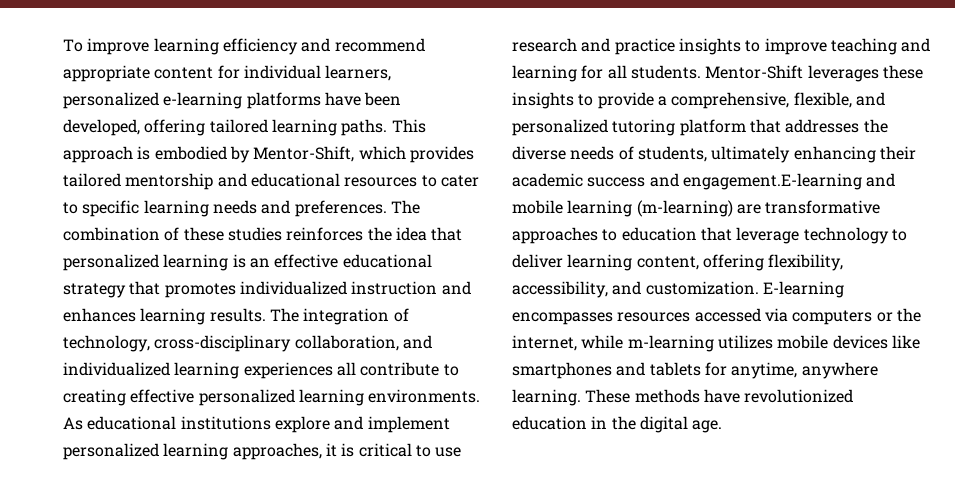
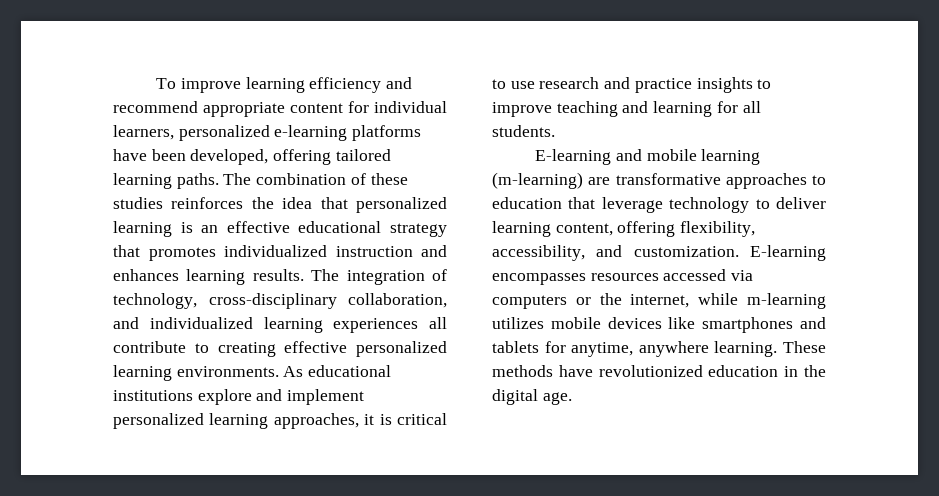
- This approach is embodied by Mentor-Shift, which provides tailored mentorship and educational resources to cater to specific learning needs and preferences.
- As educational institutions explore and implement personalized learning approaches, it is critical to use research and practice insights to improve teaching and learning for all students. Mentor-Shift leverages these insights to provide a comprehensive, flexible, and personalized tutoring platform that addresses the diverse needs of students, ultimately enhancing their academic success and engagement.E-learning and mobile learning (m-learning) are transformative approaches to education that leverage technology to deliver learning content, offering flexibility, accessibility, and customization.
+ As educational institutions explore and implement personalized learning approaches, it is critical to use research and practice insights to improve teaching and learning for all students.
+ E-learning and mobile learning (m-learning) are transformative approaches to education that leverage technology to deliver learning content, offering flexibility, accessibility, and customization.

